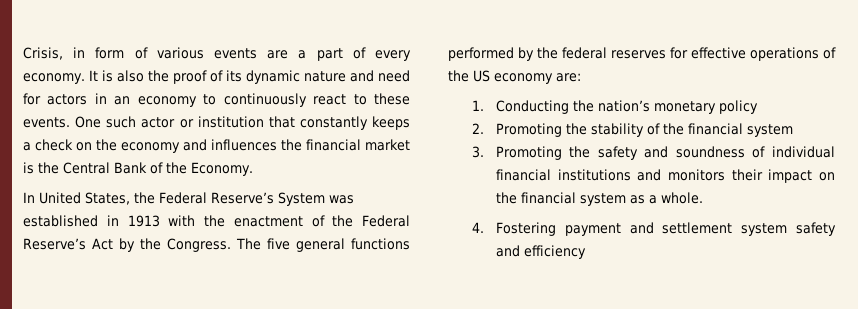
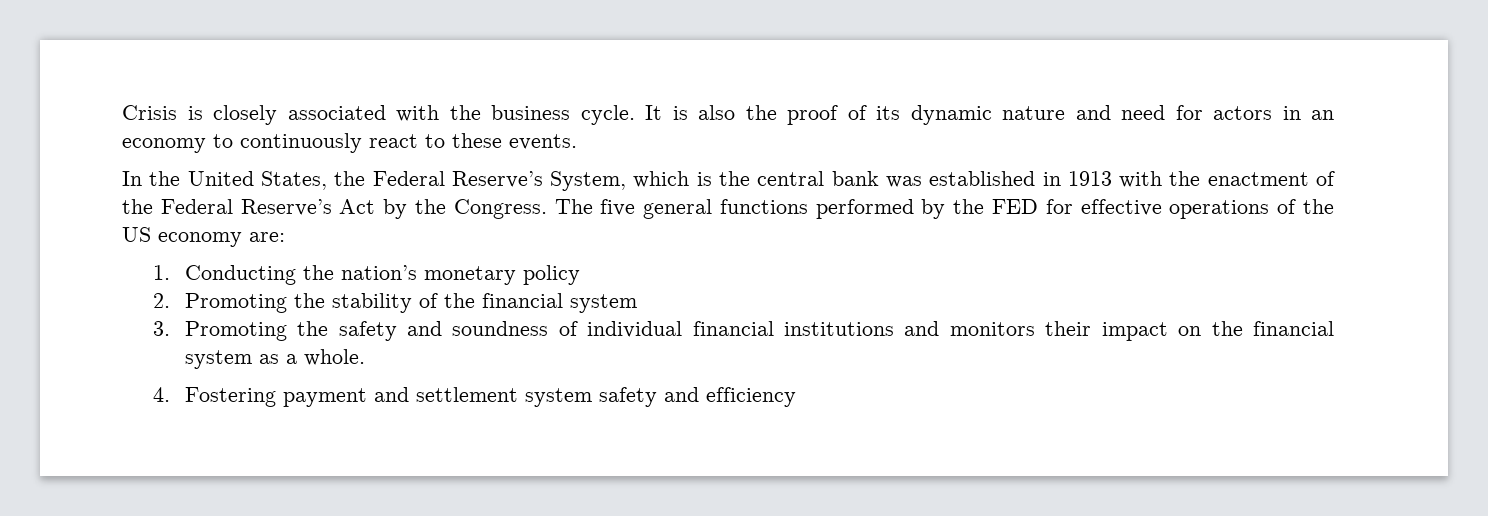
- Crisis, in form of various events are a part of every economy.
+ Crisis is closely associated with the business cycle.
- One such actor or institution that constantly keeps a check on the economy and influences the financial market is the Central Bank of the Economy.
- In United States, the Federal Reserve’s System was established in 1913 with the enactment of the Federal Reserve’s Act by the Congress.
+ In the United States, the Federal Reserve’s System, which is the central bank was established in 1913 with the enactment of the Federal Reserve’s Act by the Congress.
- The five general functions performed by the federal reserves for effective operations of the US economy are:
+ The five general functions performed by the FED for effective operations of the US economy are:

